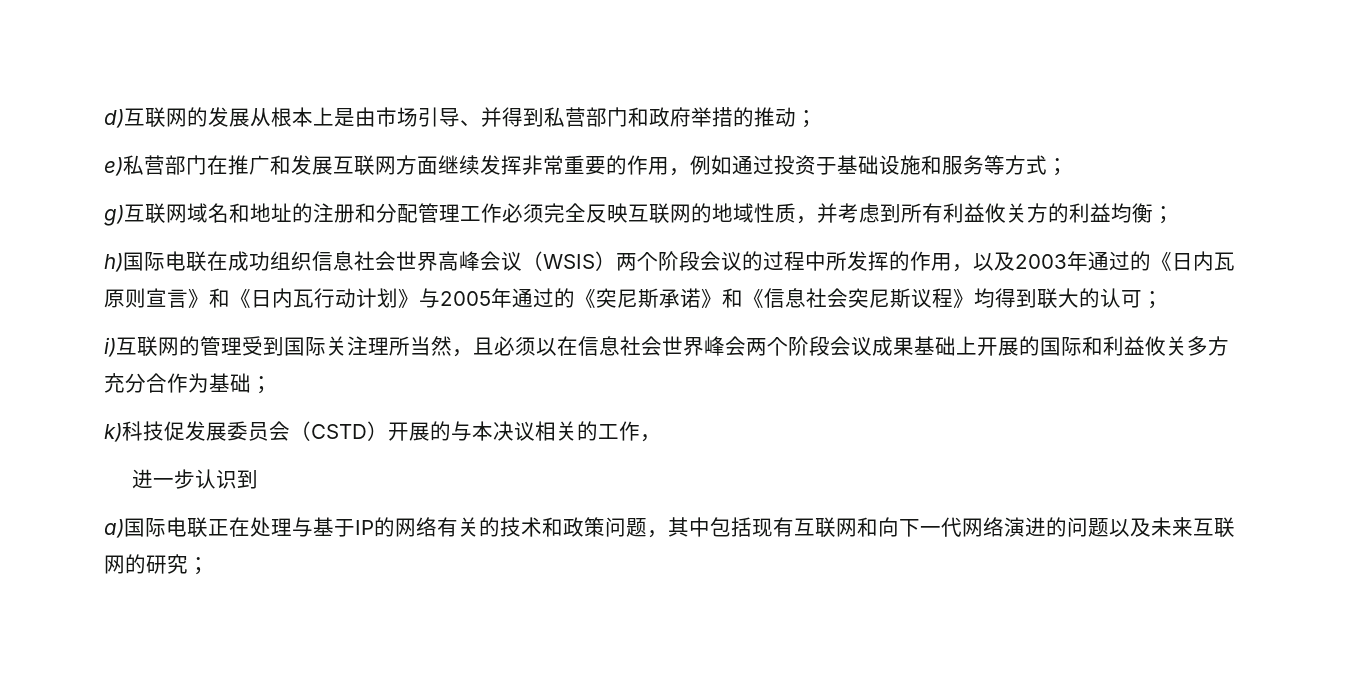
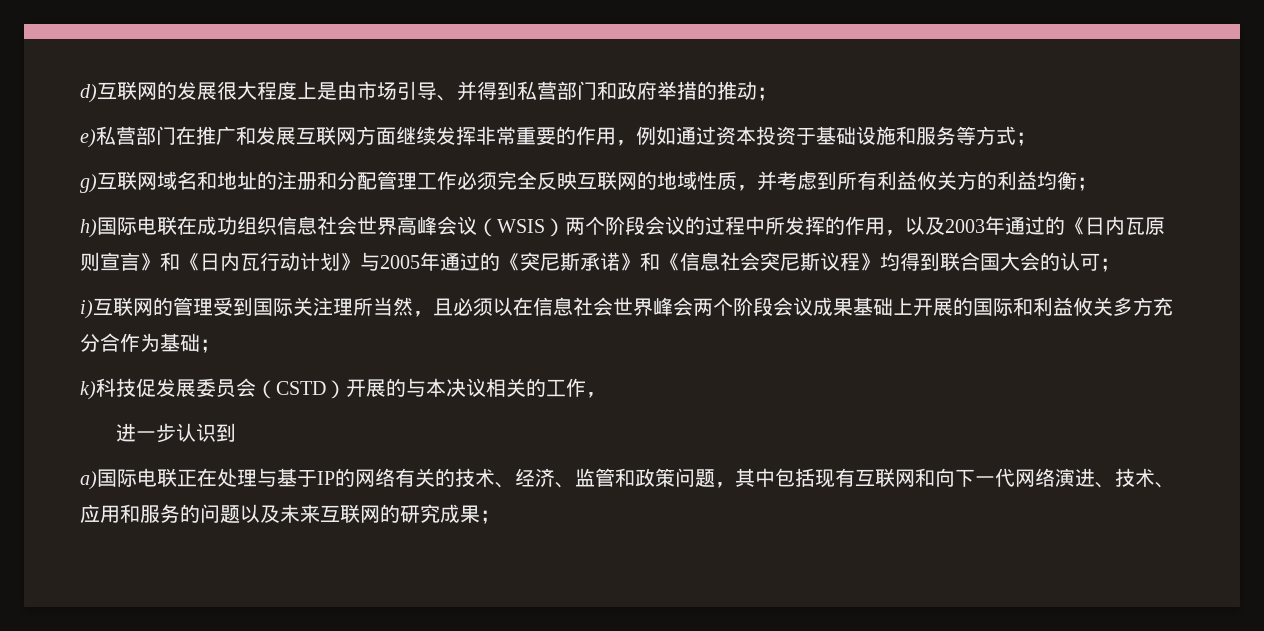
- d)互联网的发展从根本上是由市场引导、并得到私营部门和政府举措的推动；
+ d)互联网的发展很大程度上是由市场引导、并得到私营部门和政府举措的推动；
- e)私营部门在推广和发展互联网方面继续发挥非常重要的作用，例如通过投资于基础设施和服务等方式；
+ e)私营部门在推广和发展互联网方面继续发挥非常重要的作用，例如通过资本投资于基础设施和服务等方式；
- h)国际电联在成功组织信息社会世界高峰会议（WSIS）两个阶段会议的过程中所发挥的作用，以及2003年通过的《日内瓦原则宣言》和《日内瓦行动计划》与2005年通过的《突尼斯承诺》和《信息社会突尼斯议程》均得到联大的认可；
+ h)国际电联在成功组织信息社会世界高峰会议（WSIS）两个阶段会议的过程中所发挥的作用，以及2003年通过的《日内瓦原则宣言》和《日内瓦行动计划》与2005年通过的《突尼斯承诺》和《信息社会突尼斯议程》均得到联合国大会的认可；
- a)国际电联正在处理与基于IP的网络有关的技术和政策问题，其中包括现有互联网和向下一代网络演进的问题以及未来互联网的研究；
+ a)国际电联正在处理与基于IP的网络有关的技术、经济、监管和政策问题，其中包括现有互联网和向下一代网络演进、技术、应用和服务的问题以及未来互联网的研究成果；

